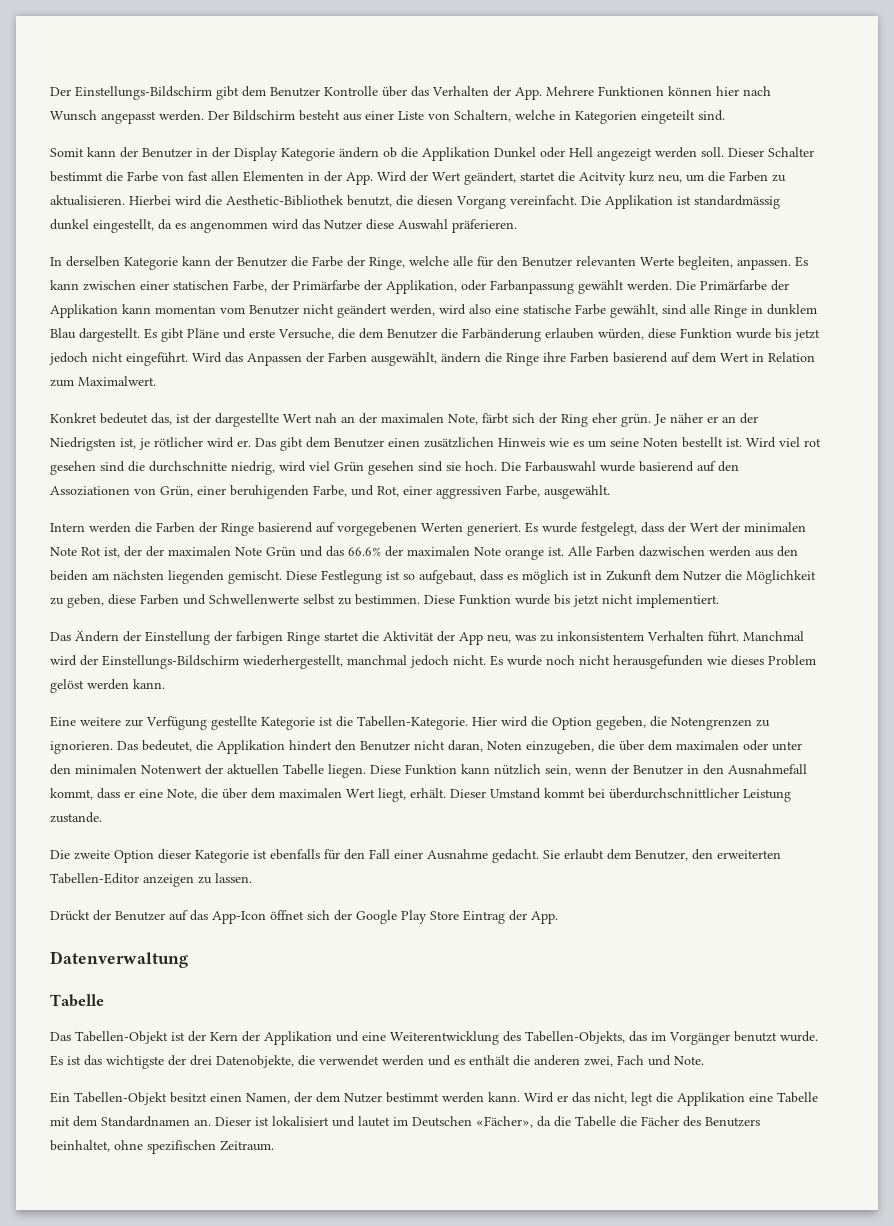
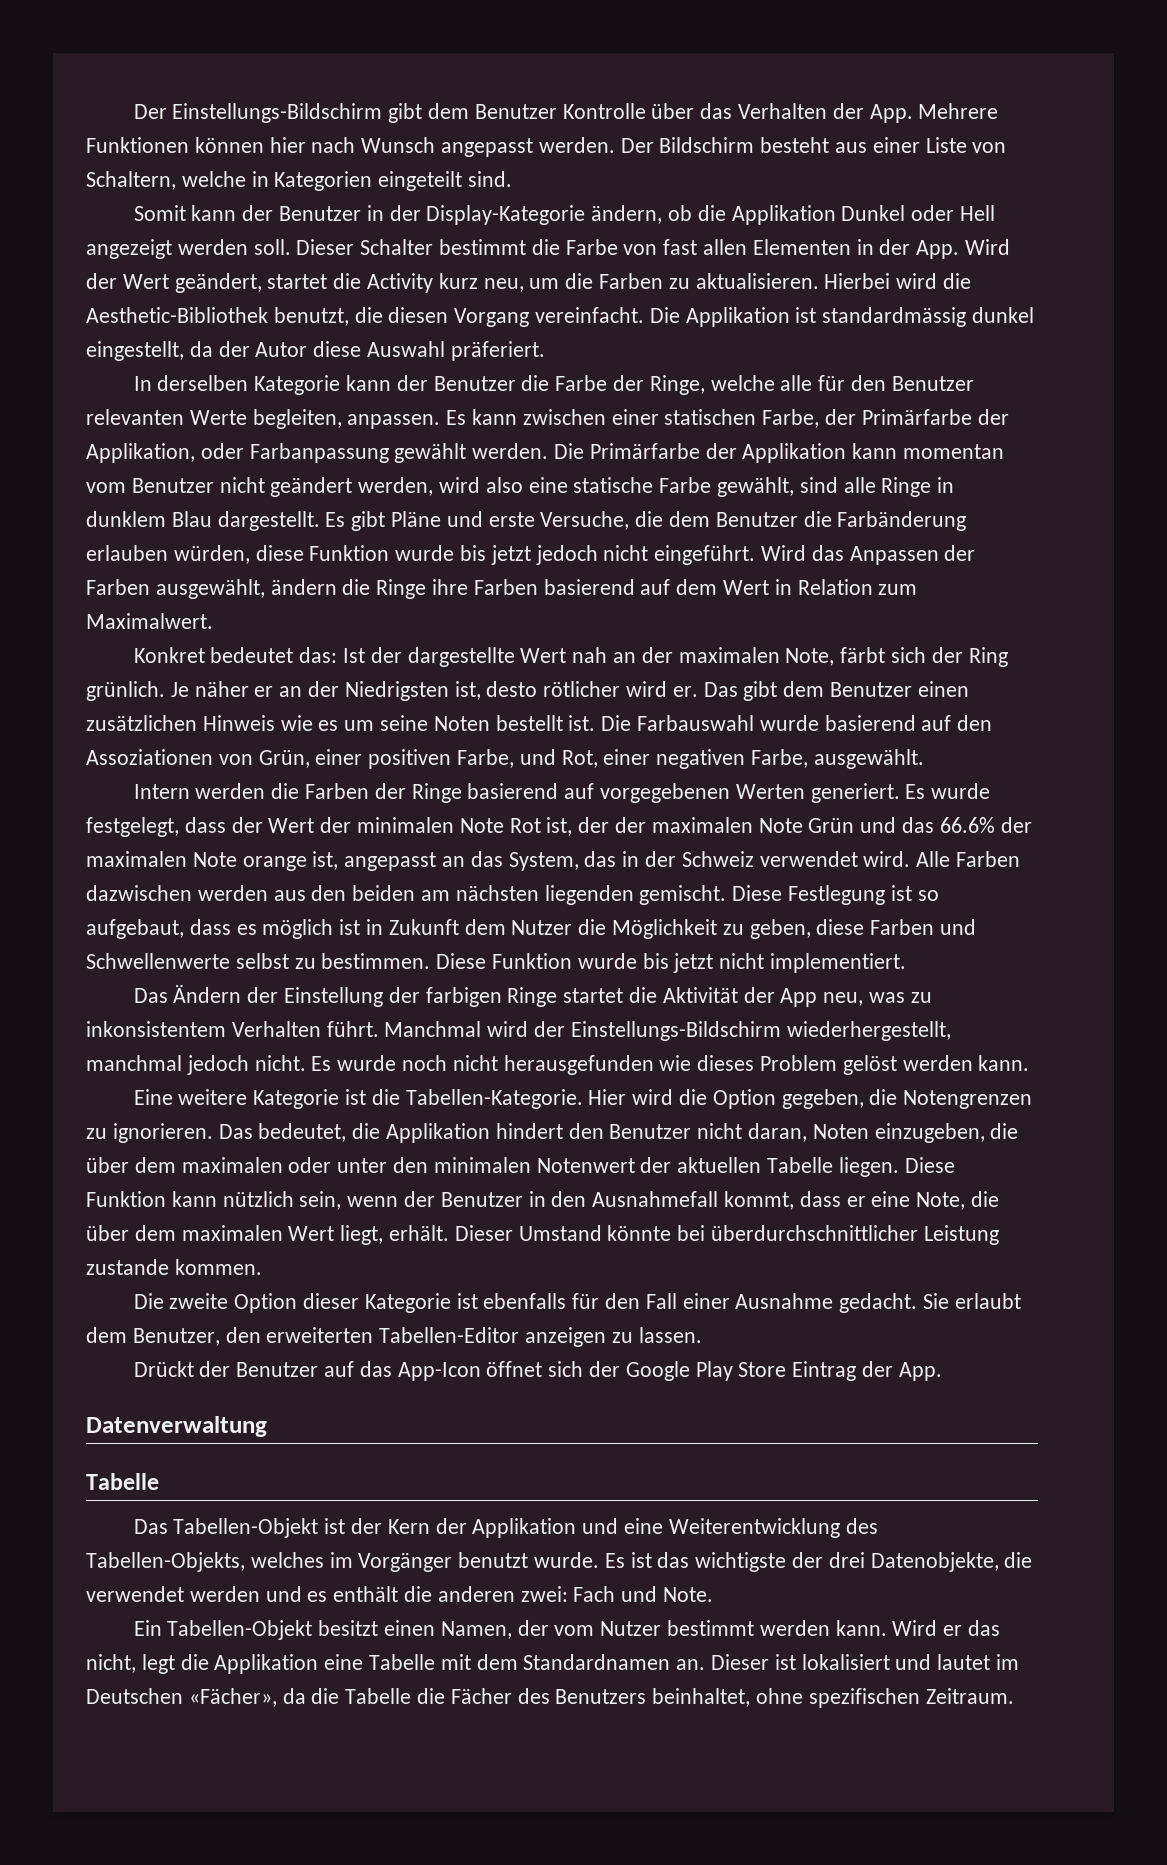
- Somit kann der Benutzer in der Display Kategorie ändern ob die Applikation Dunkel oder Hell angezeigt werden soll.
+ Somit kann der Benutzer in der Display-Kategorie ändern, ob die Applikation Dunkel oder Hell angezeigt werden soll.
- Dieser Schalter bestimmt die Farbe von fast allen Elementen in der App. Wird der Wert geändert, startet die Acitvity kurz neu, um die Farben zu aktualisieren.
+ Dieser Schalter bestimmt die Farbe von fast allen Elementen in der App. Wird der Wert geändert, startet die Activity kurz neu, um die Farben zu aktualisieren.
- Die Applikation ist standardmässig dunkel eingestellt, da es angenommen wird das Nutzer diese Auswahl präferieren.
+ Die Applikation ist standardmässig dunkel eingestellt, da der Autor diese Auswahl präferiert.
- Konkret bedeutet das, ist der dargestellte Wert nah an der maximalen Note, färbt sich der Ring eher grün.
+ Konkret bedeutet das: Ist der dargestellte Wert nah an der maximalen Note, färbt sich der Ring grünlich.
- Je näher er an der Niedrigsten ist, je rötlicher wird er.
+ Je näher er an der Niedrigsten ist, desto rötlicher wird er.
- Wird viel rot gesehen sind die durchschnitte niedrig, wird viel Grün gesehen sind sie hoch.
- Die Farbauswahl wurde basierend auf den Assoziationen von Grün, einer beruhigenden Farbe, und Rot, einer aggressiven Farbe, ausgewählt.
+ Die Farbauswahl wurde basierend auf den Assoziationen von Grün, einer positiven Farbe, und Rot, einer negativen Farbe, ausgewählt.
- Es wurde festgelegt, dass der Wert der minimalen Note Rot ist, der der maximalen Note Grün und das 66.6% der maximalen Note orange ist.
+ Es wurde festgelegt, dass der Wert der minimalen Note Rot ist, der der maximalen Note Grün und das 66.6% der maximalen Note orange ist, angepasst an das System, das in der Schweiz verwendet wird.
- Eine weitere zur Verfügung gestellte Kategorie ist die Tabellen-Kategorie.
+ Eine weitere Kategorie ist die Tabellen-Kategorie.
- Dieser Umstand kommt bei überdurchschnittlicher Leistung zustande.
+ Dieser Umstand könnte bei überdurchschnittlicher Leistung zustande kommen.
- Das Tabellen-Objekt ist der Kern der Applikation und eine Weiterentwicklung des Tabellen-Objekts, das im Vorgänger benutzt wurde.
+ Das Tabellen-Objekt ist der Kern der Applikation und eine Weiterentwicklung des Tabellen-Objekts, welches im Vorgänger benutzt wurde.
- Es ist das wichtigste der drei Datenobjekte, die verwendet werden und es enthält die anderen zwei, Fach und Note.
+ Es ist das wichtigste der drei Datenobjekte, die verwendet werden und es enthält die anderen zwei: Fach und Note.
- Ein Tabellen-Objekt besitzt einen Namen, der dem Nutzer bestimmt werden kann.
+ Ein Tabellen-Objekt besitzt einen Namen, der vom Nutzer bestimmt werden kann.

